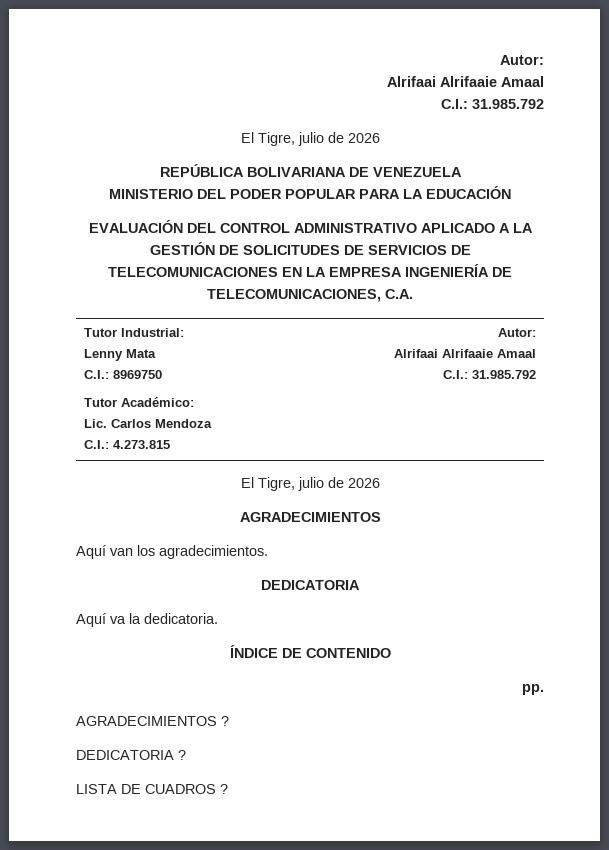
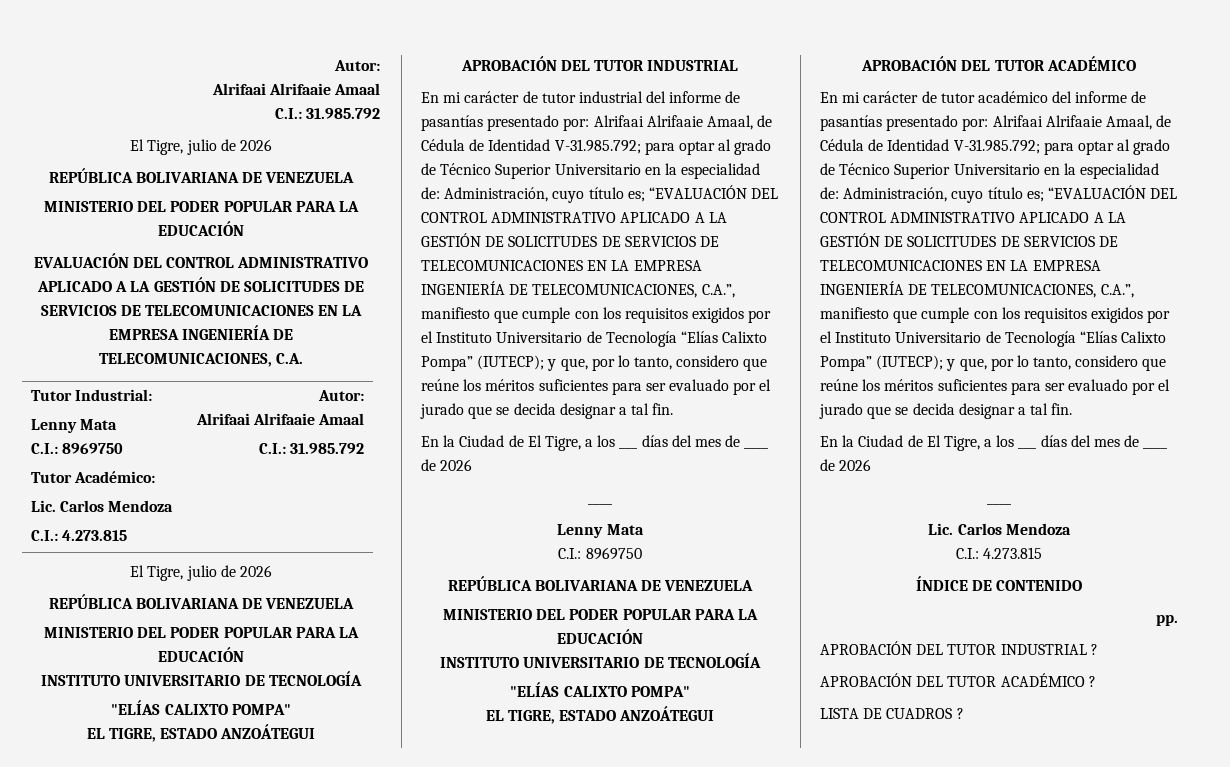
  Tutor Industrial:
  Lenny Mata
  C.I.: 8969750
  Tutor Académico:
  Lic. Carlos Mendoza
  C.I.: 4.273.815 | Autor:
  Alrifaai Alrifaaie Amaal
  C.I.: 31.985.792
  El Tigre, julio de 2026
- AGRADECIMIENTOS
- Aquí van los agradecimientos.
- DEDICATORIA
- Aquí va la dedicatoria.
+ REPÚBLICA BOLIVARIANA DE VENEZUELA
+ MINISTERIO DEL PODER POPULAR PARA LA EDUCACIÓN
+ INSTITUTO UNIVERSITARIO DE TECNOLOGÍA
+ "ELÍAS CALIXTO POMPA"
+ EL TIGRE, ESTADO ANZOÁTEGUI
+ APROBACIÓN DEL TUTOR INDUSTRIAL
+ En mi carácter de tutor industrial del informe de pasantías presentado por: Alrifaai Alrifaaie Amaal, de Cédula de Identidad V-31.985.792; para optar al grado de Técnico Superior Universitario en la especialidad de: Administración, cuyo título es; “EVALUACIÓN DEL CONTROL ADMINISTRATIVO APLICADO A LA GESTIÓN DE SOLICITUDES DE SERVICIOS DE TELECOMUNICACIONES EN LA EMPRESA INGENIERÍA DE TELECOMUNICACIONES, C.A.”, manifiesto que cumple con los requisitos exigidos por el Instituto Universitario de Tecnología “Elías Calixto Pompa” (IUTECP); y que, por lo tanto, considero que reúne los méritos suficientes para ser evaluado por el jurado que se decida designar a tal fin.
+ En la Ciudad de El Tigre, a los ___ días del mes de ____ de 2026
+ ____
+ Lenny Mata
+ C.I.: 8969750
+ REPÚBLICA BOLIVARIANA DE VENEZUELA
+ MINISTERIO DEL PODER POPULAR PARA LA EDUCACIÓN
+ INSTITUTO UNIVERSITARIO DE TECNOLOGÍA
+ "ELÍAS CALIXTO POMPA"
+ EL TIGRE, ESTADO ANZOÁTEGUI
+ APROBACIÓN DEL TUTOR ACADÉMICO
+ En mi carácter de tutor académico del informe de pasantías presentado por: Alrifaai Alrifaaie Amaal, de Cédula de Identidad V-31.985.792; para optar al grado de Técnico Superior Universitario en la especialidad de: Administración, cuyo título es; “EVALUACIÓN DEL CONTROL ADMINISTRATIVO APLICADO A LA GESTIÓN DE SOLICITUDES DE SERVICIOS DE TELECOMUNICACIONES EN LA EMPRESA INGENIERÍA DE TELECOMUNICACIONES, C.A.”, manifiesto que cumple con los requisitos exigidos por el Instituto Universitario de Tecnología “Elías Calixto Pompa” (IUTECP); y que, por lo tanto, considero que reúne los méritos suficientes para ser evaluado por el jurado que se decida designar a tal fin.
+ En la Ciudad de El Tigre, a los ___ días del mes de ____ de 2026
+ ____
+ Lic. Carlos Mendoza
+ C.I.: 4.273.815
  ÍNDICE DE CONTENIDO
  pp.
- AGRADECIMIENTOS ?
- DEDICATORIA ?
+ APROBACIÓN DEL TUTOR INDUSTRIAL ?
+ APROBACIÓN DEL TUTOR ACADÉMICO ?

